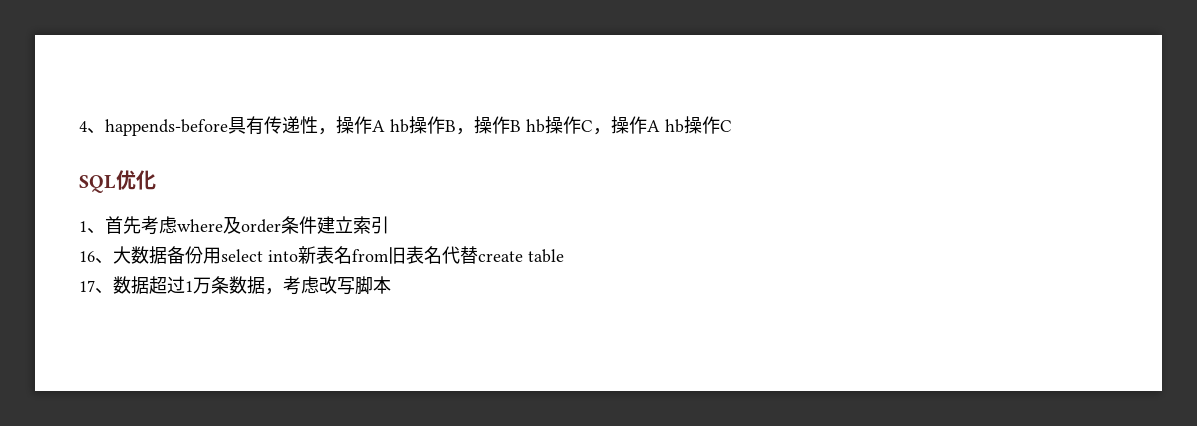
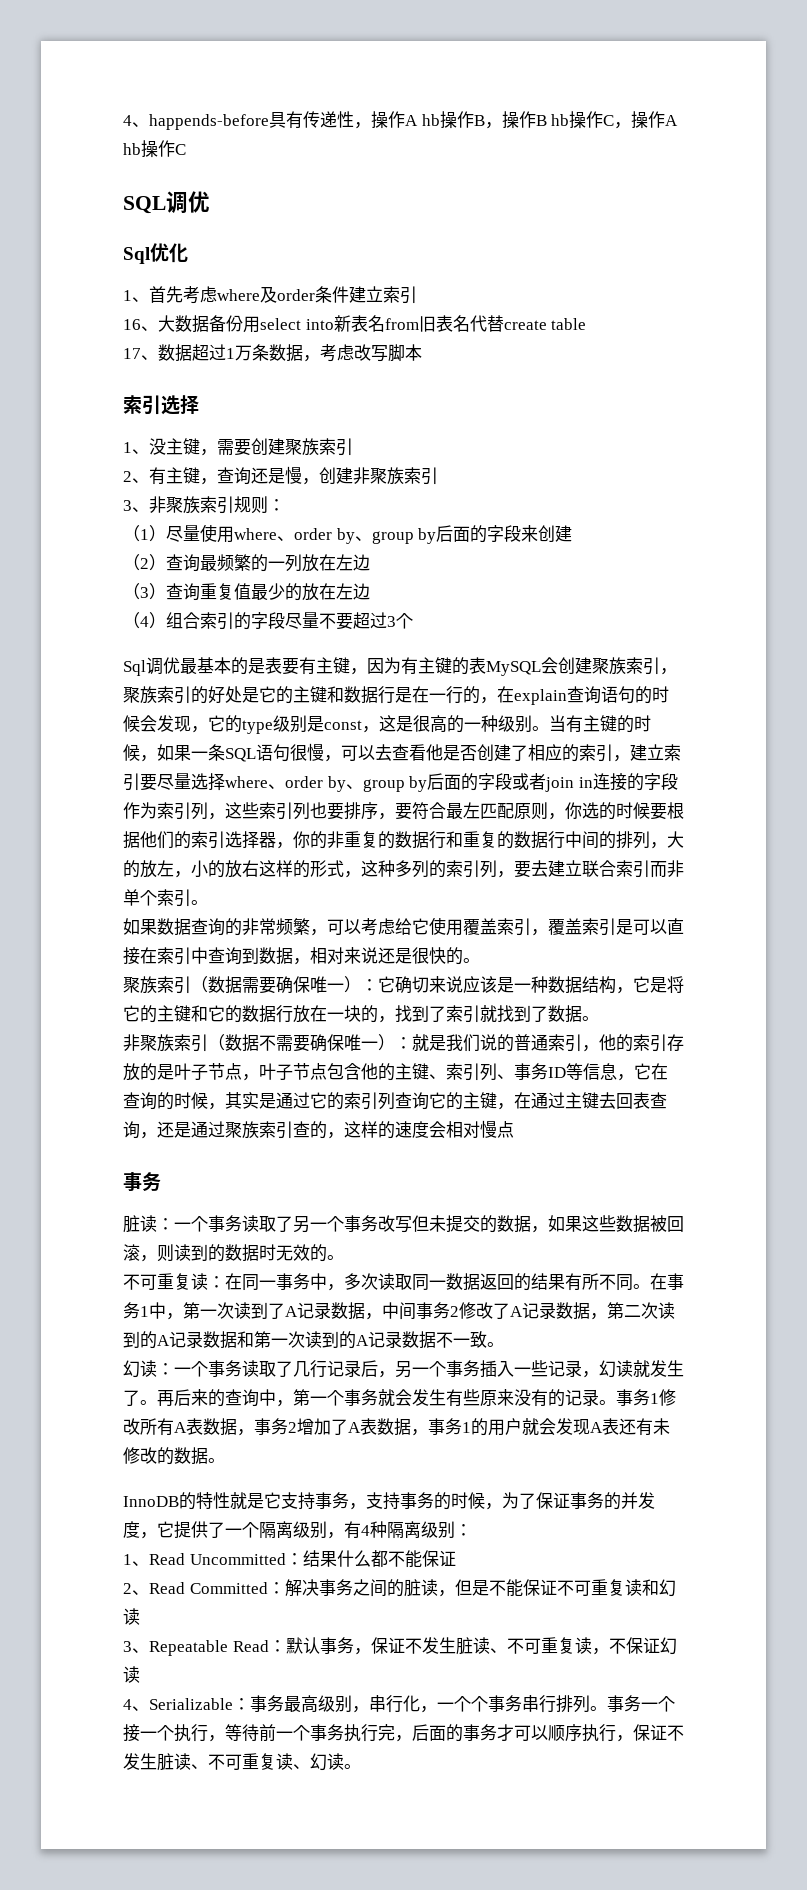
- SQL优化
+ SQL调优
+ Sql优化
  17、数据超过1万条数据，考虑改写脚本
+ 索引选择
+ 1、没主键，需要创建聚族索引
+ 2、有主键，查询还是慢，创建非聚族索引
+ 3、非聚族索引规则：
+ （1）尽量使用where、order by、group by后面的字段来创建
+ （2）查询最频繁的一列放在左边
+ （3）查询重复值最少的放在左边
+ （4）组合索引的字段尽量不要超过3个
+ Sql调优最基本的是表要有主键，因为有主键的表MySQL会创建聚族索引，聚族索引的好处是它的主键和数据行是在一行的，在explain查询语句的时候会发现，它的type级别是const，这是很高的一种级别。当有主键的时候，如果一条SQL语句很慢，可以去查看他是否创建了相应的索引，建立索引要尽量选择where、order by、group by后面的字段或者join in连接的字段作为索引列，这些索引列也要排序，要符合最左匹配原则，你选的时候要根据他们的索引选择器，你的非重复的数据行和重复的数据行中间的排列，大的放左，小的放右这样的形式，这种多列的索引列，要去建立联合索引而非单个索引。
+ 如果数据查询的非常频繁，可以考虑给它使用覆盖索引，覆盖索引是可以直接在索引中查询到数据，相对来说还是很快的。
+ 聚族索引（数据需要确保唯一）：它确切来说应该是一种数据结构，它是将它的主键和它的数据行放在一块的，找到了索引就找到了数据。
+ 非聚族索引（数据不需要确保唯一）：就是我们说的普通索引，他的索引存放的是叶子节点，叶子节点包含他的主键、索引列、事务ID等信息，它在查询的时候，其实是通过它的索引列查询它的主键，在通过主键去回表查询，还是通过聚族索引查的，这样的速度会相对慢点
+ 事务
+ 脏读：一个事务读取了另一个事务改写但未提交的数据，如果这些数据被回滚，则读到的数据时无效的。
+ 不可重复读：在同一事务中，多次读取同一数据返回的结果有所不同。在事务1中，第一次读到了A记录数据，中间事务2修改了A记录数据，第二次读到的A记录数据和第一次读到的A记录数据不一致。
+ 幻读：一个事务读取了几行记录后，另一个事务插入一些记录，幻读就发生了。再后来的查询中，第一个事务就会发生有些原来没有的记录。事务1修改所有A表数据，事务2增加了A表数据，事务1的用户就会发现A表还有未修改的数据。
+ InnoDB的特性就是它支持事务，支持事务的时候，为了保证事务的并发度，它提供了一个隔离级别，有4种隔离级别：
+ 1、Read Uncommitted：结果什么都不能保证
+ 2、Read Committed：解决事务之间的脏读，但是不能保证不可重复读和幻读
+ 3、Repeatable Read：默认事务，保证不发生脏读、不可重复读，不保证幻读
+ 4、Serializable：事务最高级别，串行化，一个个事务串行排列。事务一个接一个执行，等待前一个事务执行完，后面的事务才可以顺序执行，保证不发生脏读、不可重复读、幻读。

